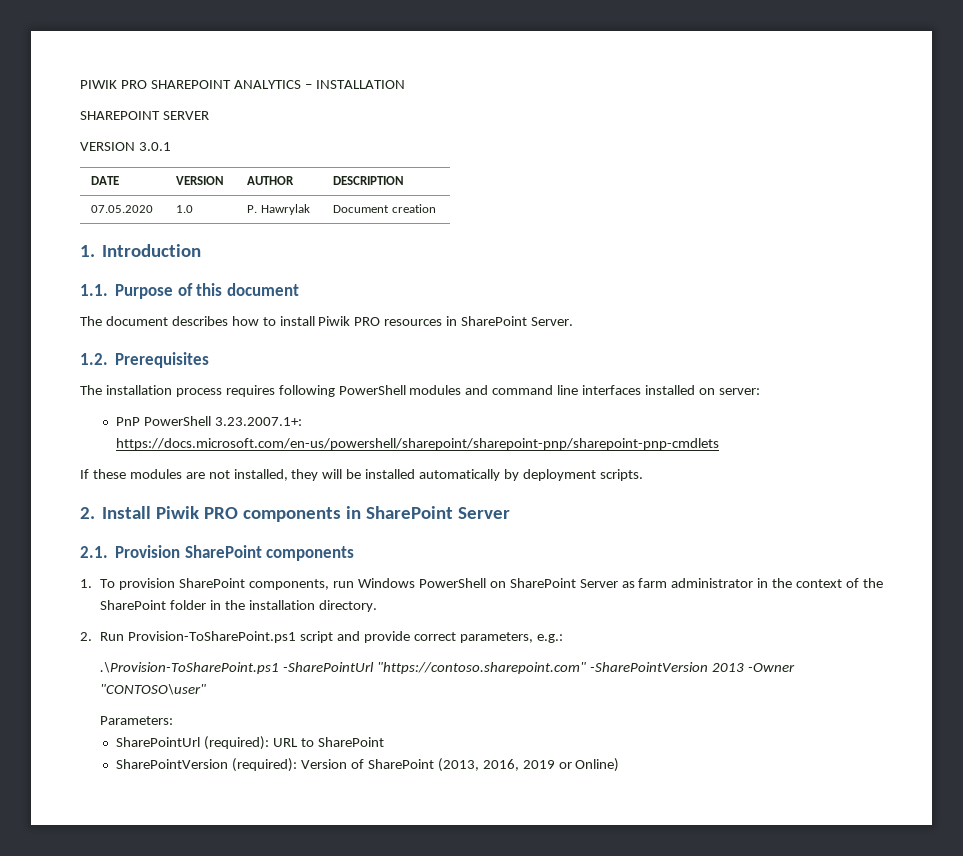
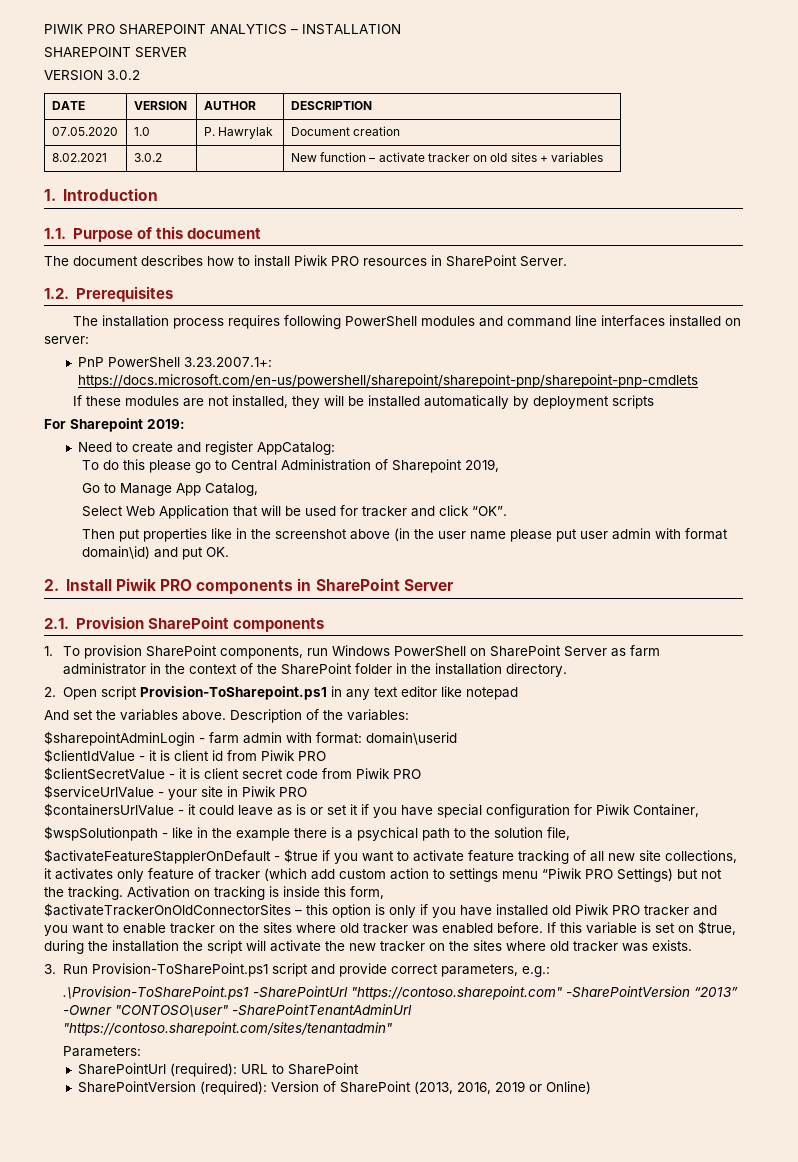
- VERSION 3.0.1
+ VERSION 3.0.2
+ 8.02.2021 | 3.0.2 | | New function – activate tracker on old sites + variables
- If these modules are not installed, they will be installed automatically by deployment scripts.
+ If these modules are not installed, they will be installed automatically by deployment scripts
+ For Sharepoint 2019:
+ Need to create and register AppCatalog:
+ To do this please go to Central Administration of Sharepoint 2019,
+ Go to Manage App Catalog,
+ Select Web Application that will be used for tracker and click “OK”.
+ Then put properties like in the screenshot above (in the user name please put user admin with format domain\id) and put OK.
- 2. Run Provision-ToSharePoint.ps1 script and provide correct parameters, e.g.:
+ 2. Open script Provision-ToSharepoint.ps1 in any text editor like notepad
+ And set the variables above. Description of the variables:
+ $sharepointAdminLogin - farm admin with format: domain\userid
+ $clientIdValue - it is client id from Piwik PRO
+ $clientSecretValue - it is client secret code from Piwik PRO
+ $serviceUrlValue - your site in Piwik PRO
+ $containersUrlValue - it could leave as is or set it if you have special configuration for Piwik Container,
+ $wspSolutionpath - like in the example there is a psychical path to the solution file,
+ $activateFeatureStapplerOnDefault - $true if you want to activate feature tracking of all new site collections, it activates only feature of tracker (which add custom action to settings menu “Piwik PRO Settings) but not the tracking. Activation on tracking is inside this form,
+ $activateTrackerOnOldConnectorSites – this option is only if you have installed old Piwik PRO tracker and you want to enable tracker on the sites where old tracker was enabled before. If this variable is set on $true, during the installation the script will activate the new tracker on the sites where old tracker was exists.
+ 3. Run Provision-ToSharePoint.ps1 script and provide correct parameters, e.g.:
- .\Provision-ToSharePoint.ps1 -SharePointUrl "https://contoso.sharepoint.com" -SharePointVersion 2013 -Owner "CONTOSO\user"
+ .\Provision-ToSharePoint.ps1 -SharePointUrl "https://contoso.sharepoint.com" -SharePointVersion “2013” -Owner "CONTOSO\user" -SharePointTenantAdminUrl "https://contoso.sharepoint.com/sites/tenantadmin"

